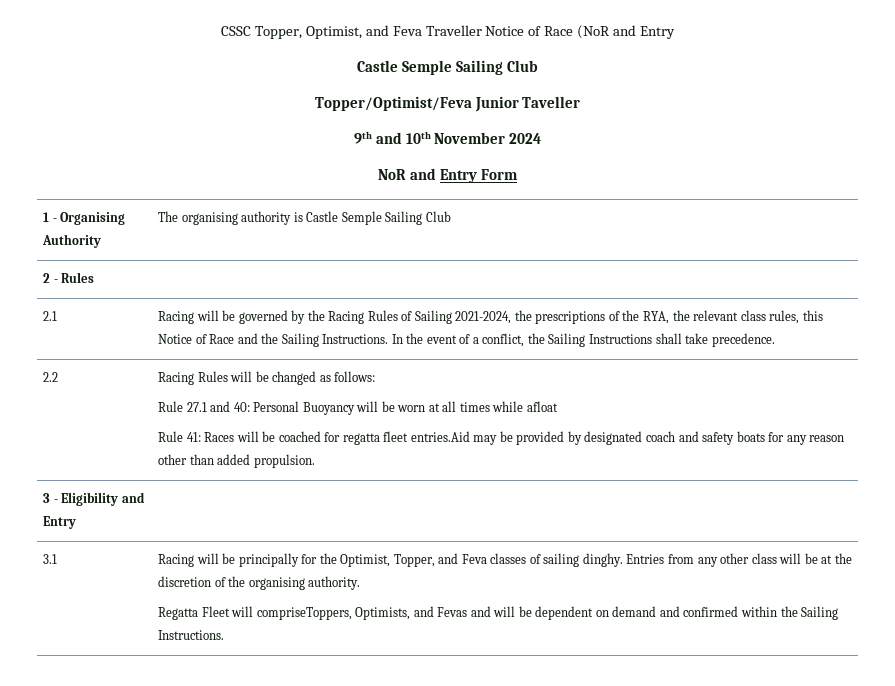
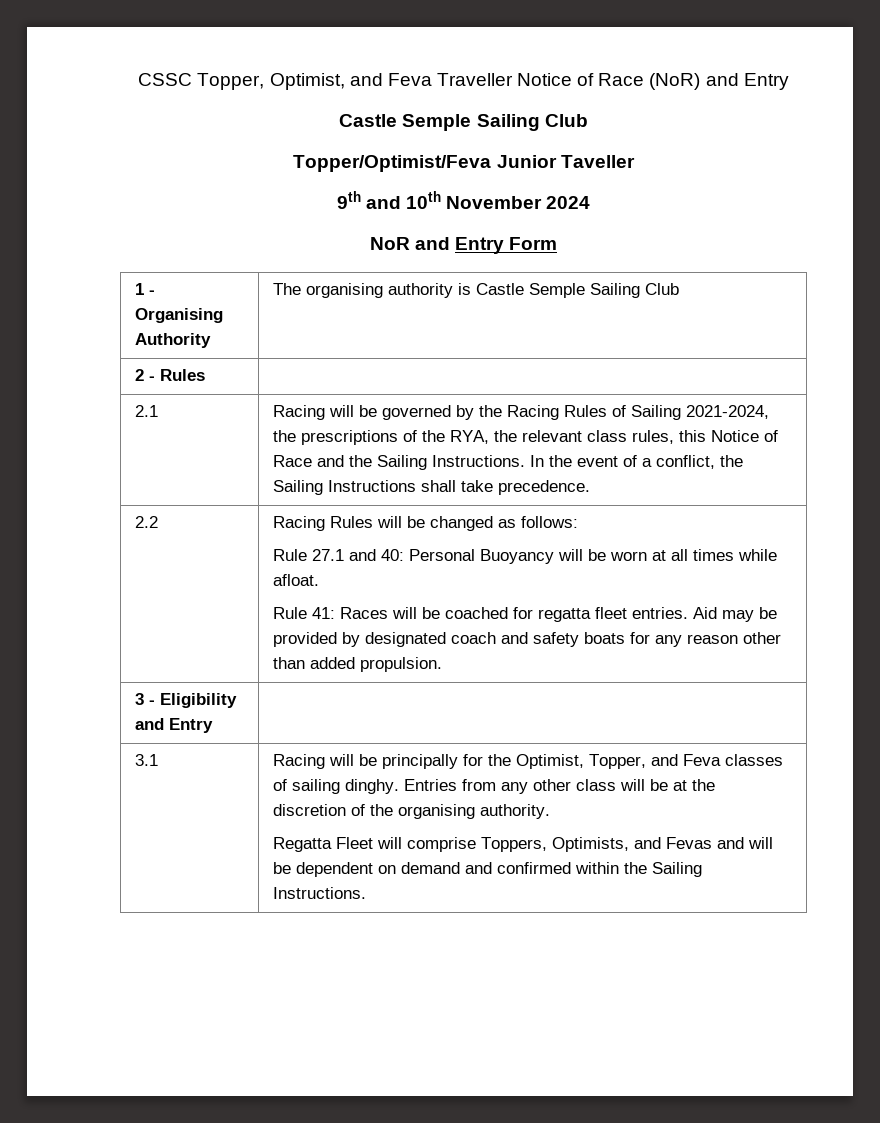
- CSSC Topper, Optimist, and Feva Traveller Notice of Race (NoR and Entry
+ CSSC Topper, Optimist, and Feva Traveller Notice of Race (NoR) and Entry
- Rule 27.1 and 40: Personal Buoyancy will be worn at all times while afloat
+ Rule 27.1 and 40: Personal Buoyancy will be worn at all times while afloat.
- Rule 41: Races will be coached for regatta fleet entries.Aid may be provided by designated coach and safety boats for any reason other than added propulsion.
+ Rule 41: Races will be coached for regatta fleet entries. Aid may be provided by designated coach and safety boats for any reason other than added propulsion.
- Regatta Fleet will compriseToppers, Optimists, and Fevas and will be dependent on demand and confirmed within the Sailing Instructions.
+ Regatta Fleet will comprise Toppers, Optimists, and Fevas and will be dependent on demand and confirmed within the Sailing Instructions.

